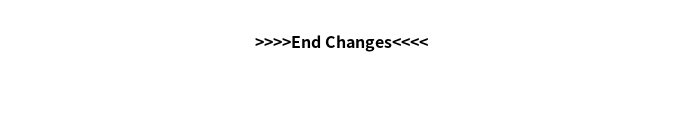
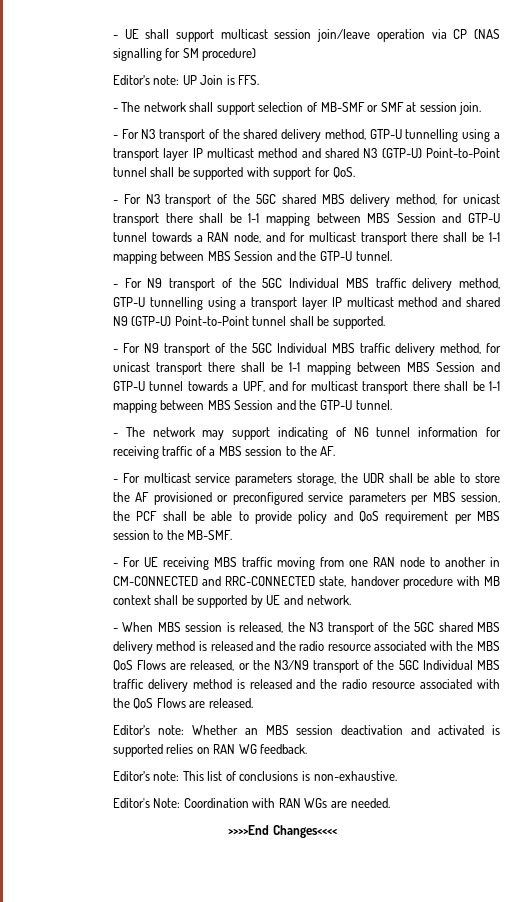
+ - UE shall support multicast session join/leave operation via CP (NAS signalling for SM procedure)
+ Editor’s note: UP Join is FFS.
+ - The network shall support selection of MB-SMF or SMF at session join.
+ - For N3 transport of the shared delivery method, GTP-U tunnelling using a transport layer IP multicast method and shared N3 (GTP-U) Point-to-Point tunnel shall be supported with support for QoS.
+ - For N3 transport of the 5GC shared MBS delivery method, for unicast transport there shall be 1-1 mapping between MBS Session and GTP-U tunnel towards a RAN node, and for multicast transport there shall be 1-1 mapping between MBS Session and the GTP-U tunnel.
+ - For N9 transport of the 5GC Individual MBS traffic delivery method, GTP-U tunnelling using a transport layer IP multicast method and shared N9 (GTP-U) Point-to-Point tunnel shall be supported.
+ - For N9 transport of the 5GC Individual MBS traffic delivery method, for unicast transport there shall be 1-1 mapping between MBS Session and GTP-U tunnel towards a UPF, and for multicast transport there shall be 1-1 mapping between MBS Session and the GTP-U tunnel.
+ - The network may support indicating of N6 tunnel information for receiving traffic of a MBS session to the AF.
+ - For multicast service parameters storage, the UDR shall be able to store the AF provisioned or preconfigured service parameters per MBS session, the PCF shall be able to provide policy and QoS requirement per MBS session to the MB-SMF.
+ - For UE receiving MBS traffic moving from one RAN node to another in CM-CONNECTED and RRC-CONNECTED state, handover procedure with MB context shall be supported by UE and network.
+ - When MBS session is released, the N3 transport of the 5GC shared MBS delivery method is released and the radio resource associated with the MBS QoS Flows are released, or the N3/N9 transport of the 5GC Individual MBS traffic delivery method is released and the radio resource associated with the QoS Flows are released.
+ Editor’s note: Whether an MBS session deactivation and activated is supported relies on RAN WG feedback.
+ Editor’s note: This list of conclusions is non-exhaustive.
+ Editor's Note: Coordination with RAN WGs are needed.

